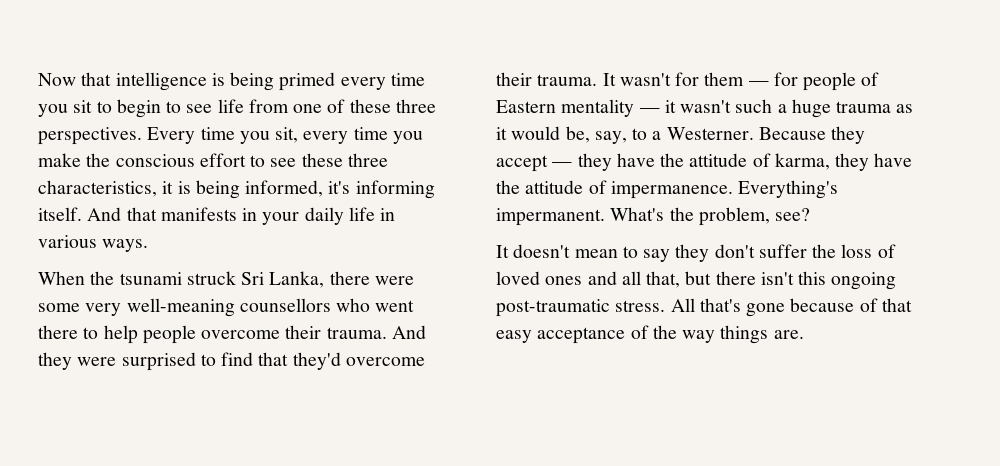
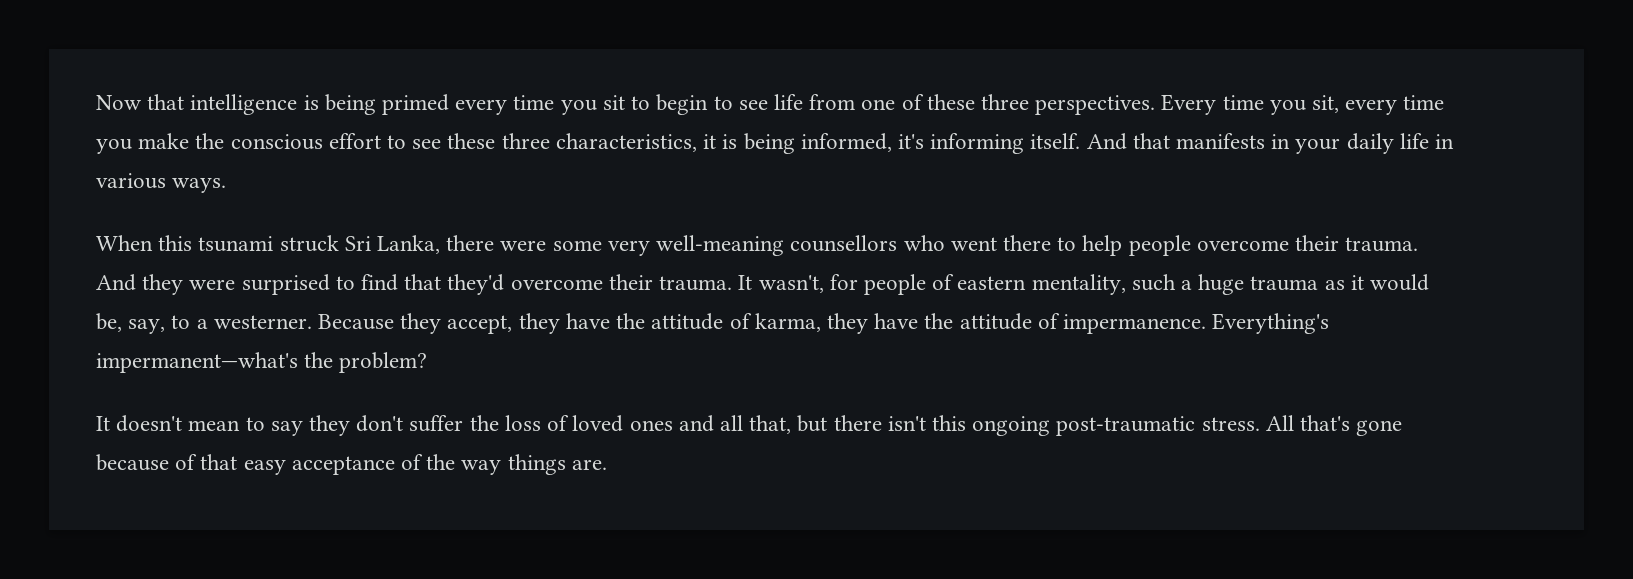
- When the tsunami struck Sri Lanka, there were some very well-meaning counsellors who went there to help people overcome their trauma.
+ When this tsunami struck Sri Lanka, there were some very well-meaning counsellors who went there to help people overcome their trauma.
- It wasn't for them — for people of Eastern mentality — it wasn't such a huge trauma as it would be, say, to a Westerner.
+ It wasn't, for people of eastern mentality, such a huge trauma as it would be, say, to a westerner.
- Because they accept — they have the attitude of karma, they have the attitude of impermanence.
+ Because they accept, they have the attitude of karma, they have the attitude of impermanence.
- Everything's impermanent. What's the problem, see?
+ Everything's impermanent—what's the problem?

